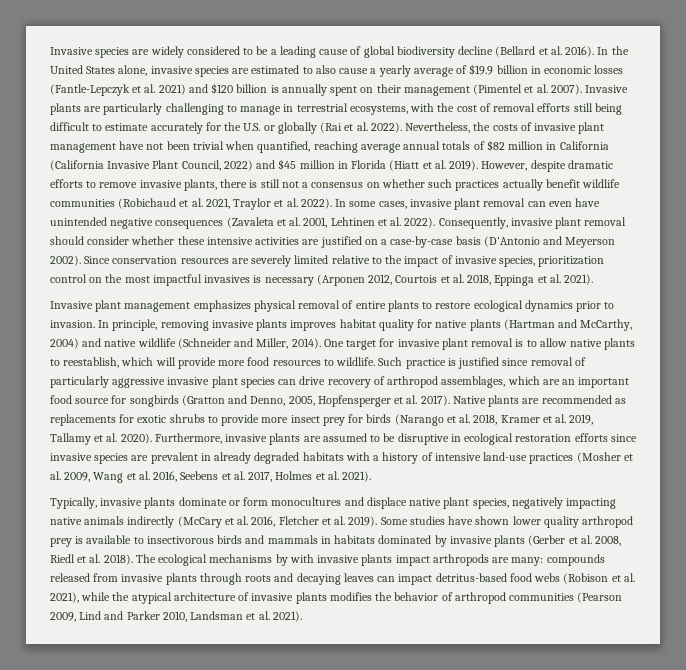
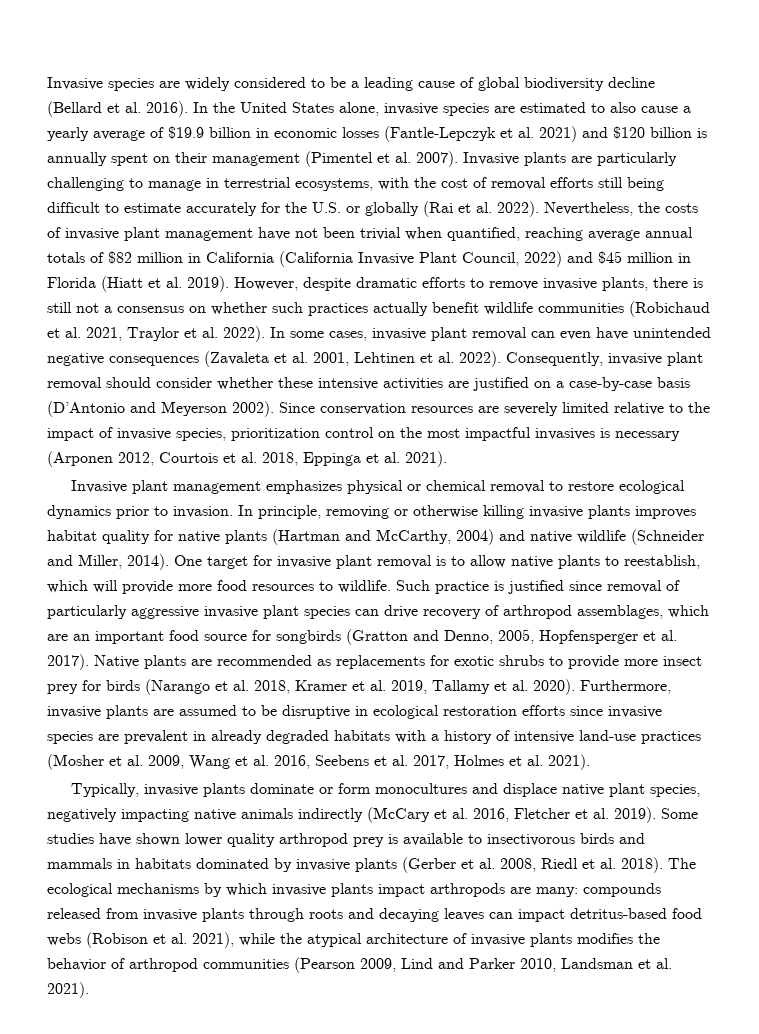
- Invasive plant management emphasizes physical removal of entire plants to restore ecological dynamics prior to invasion.
+ Invasive plant management emphasizes physical or chemical removal to restore ecological dynamics prior to invasion.
- In principle, removing invasive plants improves habitat quality for native plants (Hartman and McCarthy, 2004) and native wildlife (Schneider and Miller, 2014).
+ In principle, removing or otherwise killing invasive plants improves habitat quality for native plants (Hartman and McCarthy, 2004) and native wildlife (Schneider and Miller, 2014).
- The ecological mechanisms by with invasive plants impact arthropods are many: compounds released from invasive plants through roots and decaying leaves can impact detritus-based food webs (Robison et al. 2021), while the atypical architecture of invasive plants modifies the behavior of arthropod communities (Pearson 2009, Lind and Parker 2010, Landsman et al. 2021).
+ The ecological mechanisms by which invasive plants impact arthropods are many: compounds released from invasive plants through roots and decaying leaves can impact detritus-based food webs (Robison et al. 2021), while the atypical architecture of invasive plants modifies the behavior of arthropod communities (Pearson 2009, Lind and Parker 2010, Landsman et al. 2021).

